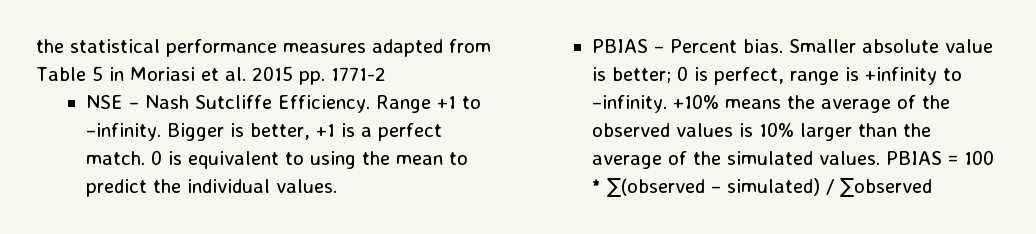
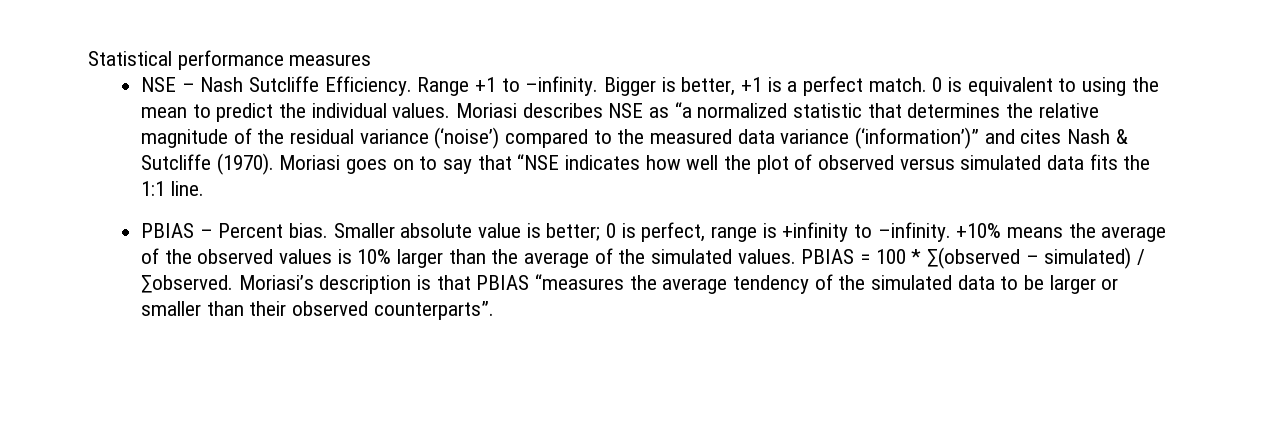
- the statistical performance measures adapted from Table 5 in Moriasi et al. 2015 pp. 1771-2
+ Statistical performance measures
+ Moriasi describes NSE as “a normalized statistic that determines the relative magnitude of the residual variance (‘noise’) compared to the measured data variance (‘information’)” and cites Nash & Sutcliffe (1970). Moriasi goes on to say that “NSE indicates how well the plot of observed versus simulated data fits the 1:1 line.
- PBIAS = 100 * ∑(observed – simulated) / ∑observed
+ PBIAS = 100 * ∑(observed – simulated) / ∑observed. Moriasi’s description is that PBIAS “measures the average tendency of the simulated data to be larger or smaller than their observed counterparts”.

